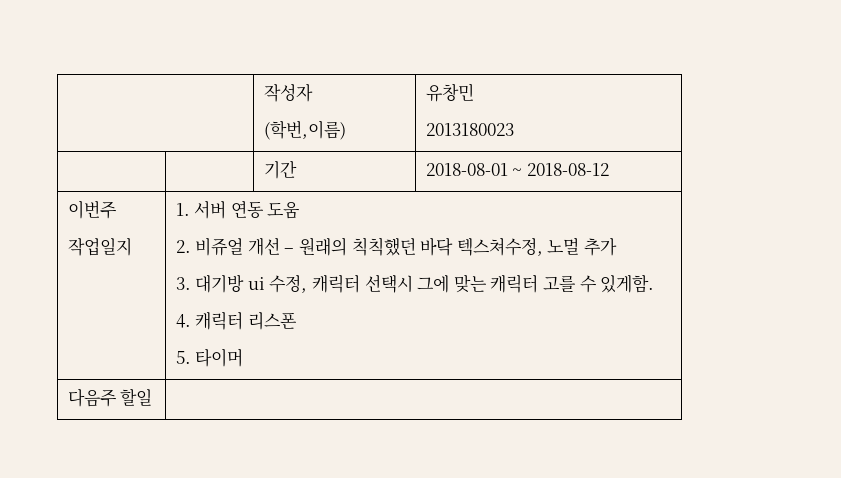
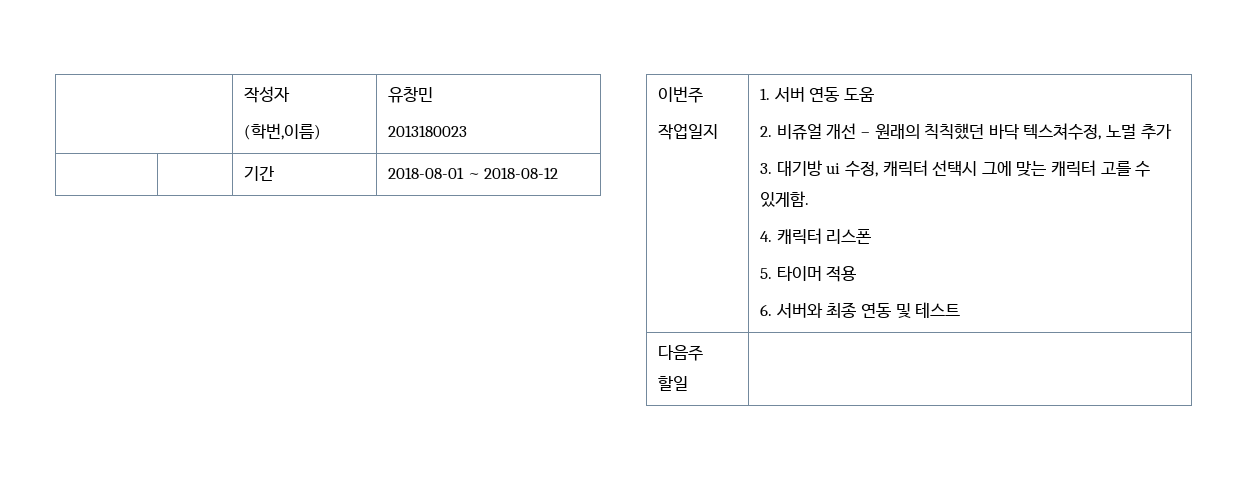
  이번주
  작업일지 | 1. 서버 연동 도움
  2. 비쥬얼 개선 – 원래의 칙칙했던 바닥 텍스쳐수정, 노멀 추가
  3. 대기방 ui 수정, 캐릭터 선택시 그에 맞는 캐릭터 고를 수 있게함.
  4. 캐릭터 리스폰
- 5. 타이머
+ 5. 타이머 적용
+ 6. 서버와 최종 연동 및 테스트

